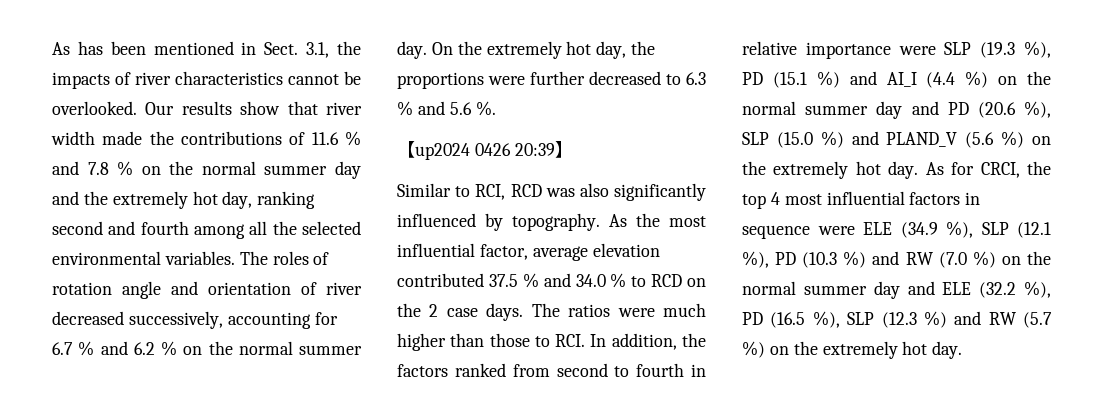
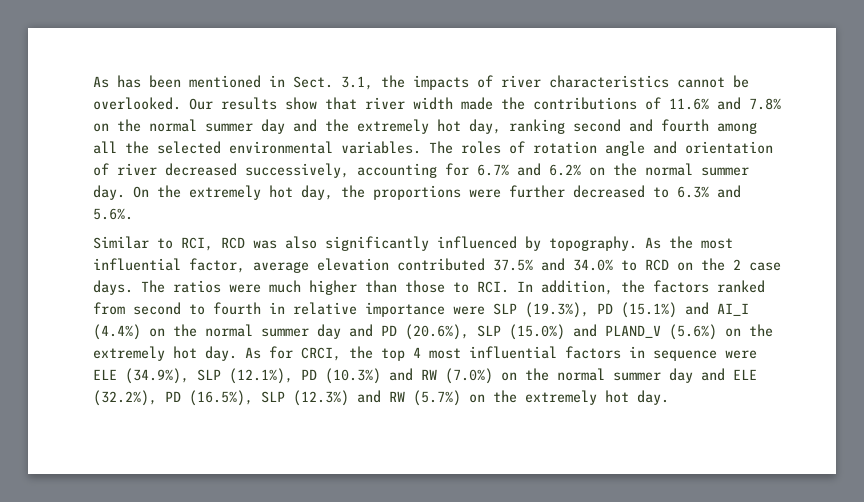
- Our results show that river width made the contributions of 11.6 % and 7.8 % on the normal summer day and the extremely hot day, ranking second and fourth among all the selected environmental variables.
+ Our results show that river width made the contributions of 11.6% and 7.8% on the normal summer day and the extremely hot day, ranking second and fourth among all the selected environmental variables.
- The roles of rotation angle and orientation of river decreased successively, accounting for 6.7 % and 6.2 % on the normal summer day.
+ The roles of rotation angle and orientation of river decreased successively, accounting for 6.7% and 6.2% on the normal summer day.
- On the extremely hot day, the proportions were further decreased to 6.3 % and 5.6 %.
- 【up2024 0426 20:39】
+ On the extremely hot day, the proportions were further decreased to 6.3% and 5.6%.
- As the most influential factor, average elevation contributed 37.5 % and 34.0 % to RCD on the 2 case days.
+ As the most influential factor, average elevation contributed 37.5% and 34.0% to RCD on the 2 case days.
- The ratios were much higher than those to RCI. In addition, the factors ranked from second to fourth in relative importance were SLP (19.3 %), PD (15.1 %) and AI_I (4.4 %) on the normal summer day and PD (20.6 %), SLP (15.0 %) and PLAND_V (5.6 %) on the extremely hot day.
+ The ratios were much higher than those to RCI. In addition, the factors ranked from second to fourth in relative importance were SLP (19.3%), PD (15.1%) and AI_I (4.4%) on the normal summer day and PD (20.6%), SLP (15.0%) and PLAND_V (5.6%) on the extremely hot day.
- As for CRCI, the top 4 most influential factors in sequence were ELE (34.9 %), SLP (12.1 %), PD (10.3 %) and RW (7.0 %) on the normal summer day and ELE (32.2 %), PD (16.5 %), SLP (12.3 %) and RW (5.7 %) on the extremely hot day.
+ As for CRCI, the top 4 most influential factors in sequence were ELE (34.9%), SLP (12.1%), PD (10.3%) and RW (7.0%) on the normal summer day and ELE (32.2%), PD (16.5%), SLP (12.3%) and RW (5.7%) on the extremely hot day.

